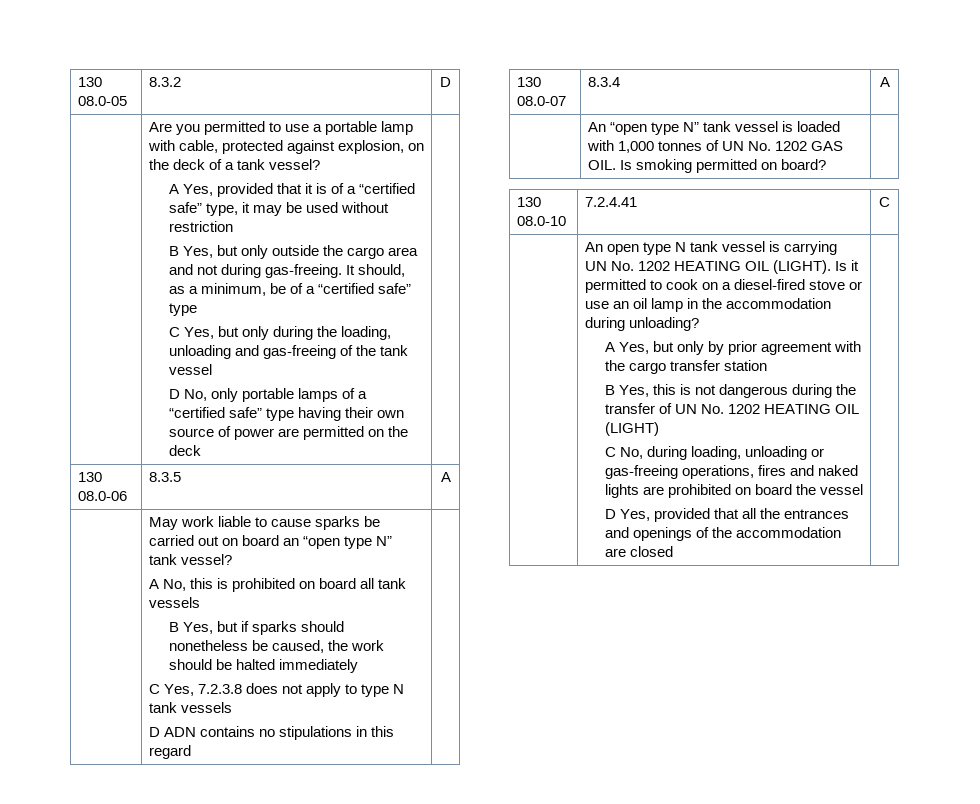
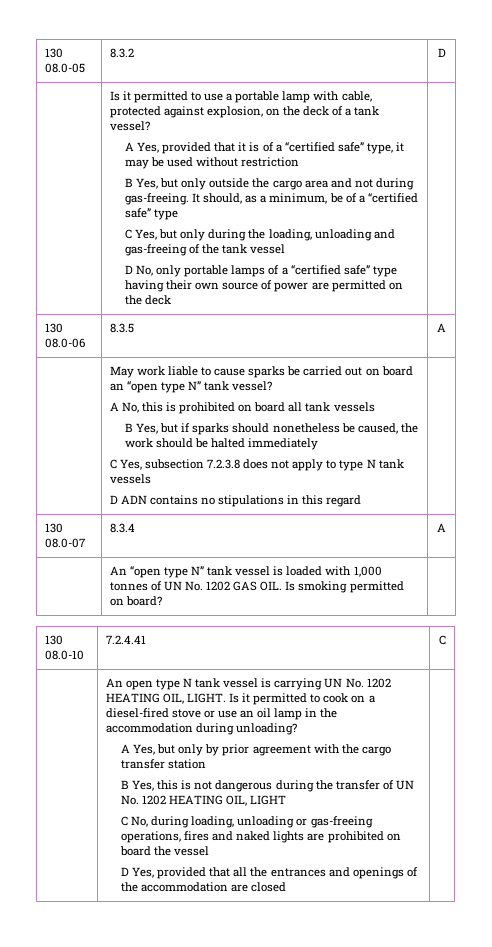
- Are you permitted to use a portable lamp with cable, protected against explosion, on the deck of a tank vessel?
+ Is it permitted to use a portable lamp with cable, protected against explosion, on the deck of a tank vessel?
- C Yes, 7.2.3.8 does not apply to type N tank vessels
+ C Yes, subsection 7.2.3.8 does not apply to type N tank vessels
- An open type N tank vessel is carrying UN No. 1202 HEATING OIL (LIGHT).
+ An open type N tank vessel is carrying UN No. 1202 HEATING OIL, LIGHT.
- B Yes, this is not dangerous during the transfer of UN No. 1202 HEATING OIL (LIGHT)
+ B Yes, this is not dangerous during the transfer of UN No. 1202 HEATING OIL, LIGHT

